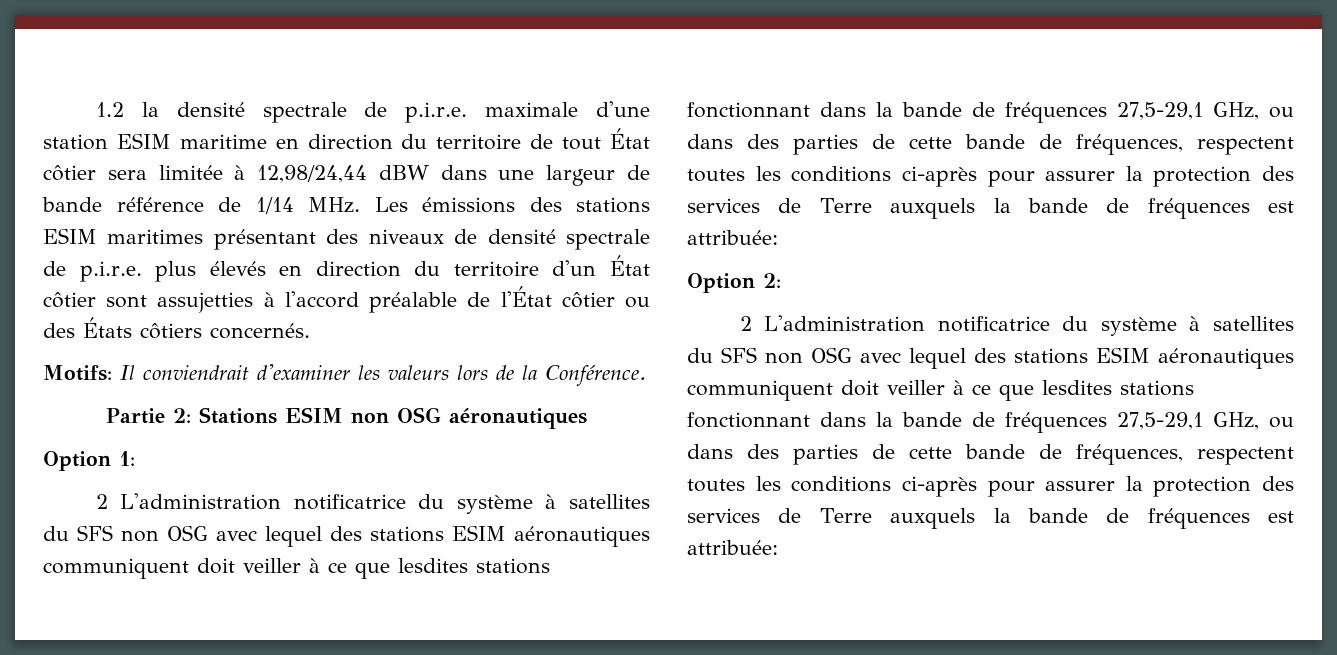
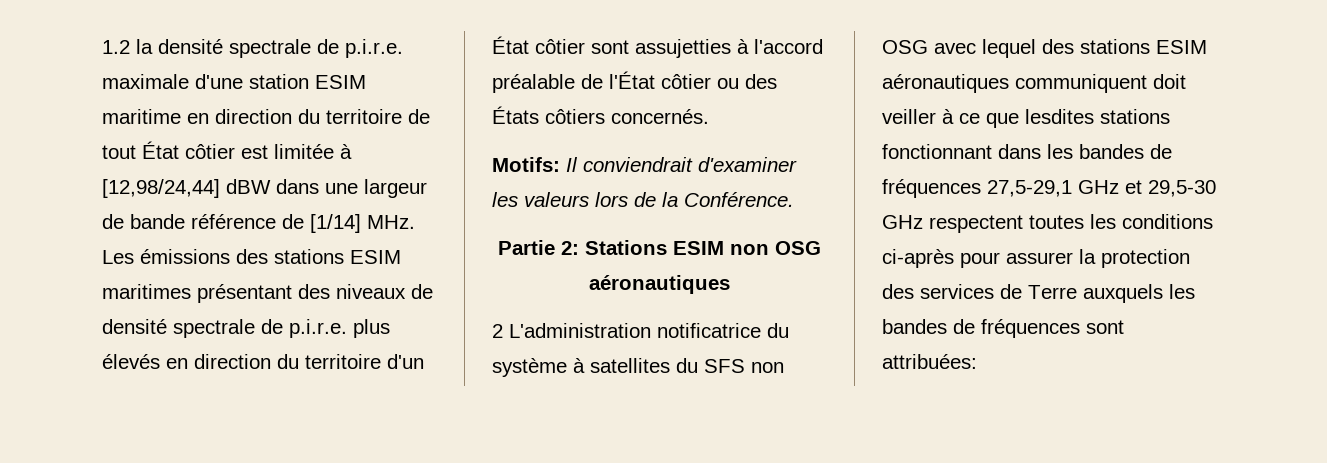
- 1.2 la densité spectrale de p.i.r.e. maximale d'une station ESIM maritime en direction du territoire de tout État côtier sera limitée à 12,98/24,44 dBW dans une largeur de bande référence de 1/14 MHz. Les émissions des stations ESIM maritimes présentant des niveaux de densité spectrale de p.i.r.e. plus élevés en direction du territoire d'un État côtier sont assujetties à l'accord préalable de l'État côtier ou des États côtiers concernés.
+ 1.2 la densité spectrale de p.i.r.e. maximale d'une station ESIM maritime en direction du territoire de tout État côtier est limitée à [12,98/24,44] dBW dans une largeur de bande référence de [1/14] MHz. Les émissions des stations ESIM maritimes présentant des niveaux de densité spectrale de p.i.r.e. plus élevés en direction du territoire d'un État côtier sont assujetties à l'accord préalable de l'État côtier ou des États côtiers concernés.
- Option 1:
- 2 L'administration notificatrice du système à satellites du SFS non OSG avec lequel des stations ESIM aéronautiques communiquent doit veiller à ce que lesdites stations fonctionnant dans la bande de fréquences 27,5-29,1 GHz, ou dans des parties de cette bande de fréquences, respectent toutes les conditions ci-après pour assurer la protection des services de Terre auxquels la bande de fréquences est attribuée:
- Option 2:
- 2 L'administration notificatrice du système à satellites du SFS non OSG avec lequel des stations ESIM aéronautiques communiquent doit veiller à ce que lesdites stations fonctionnant dans la bande de fréquences 27,5-29,1 GHz, ou dans des parties de cette bande de fréquences, respectent toutes les conditions ci-après pour assurer la protection des services de Terre auxquels la bande de fréquences est attribuée:
+ 2 L'administration notificatrice du système à satellites du SFS non OSG avec lequel des stations ESIM aéronautiques communiquent doit veiller à ce que lesdites stations fonctionnant dans les bandes de fréquences 27,5-29,1 GHz et 29,5-30 GHz respectent toutes les conditions ci-après pour assurer la protection des services de Terre auxquels les bandes de fréquences sont attribuées:

